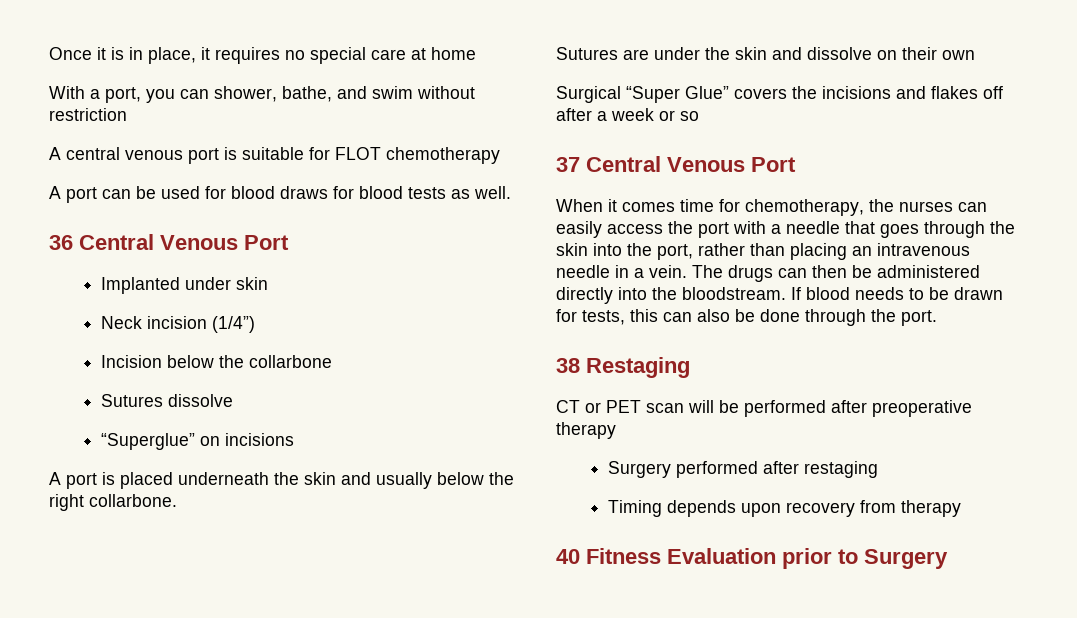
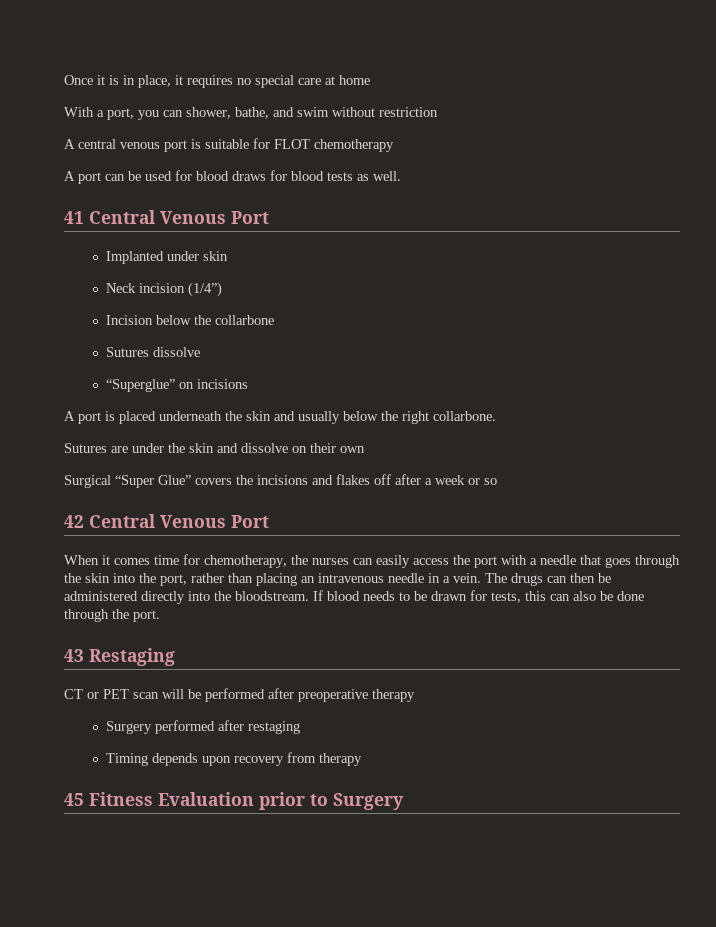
- 36 Central Venous Port
+ 41 Central Venous Port
- 37 Central Venous Port
+ 42 Central Venous Port
- 38 Restaging
+ 43 Restaging
- 40 Fitness Evaluation prior to Surgery
+ 45 Fitness Evaluation prior to Surgery

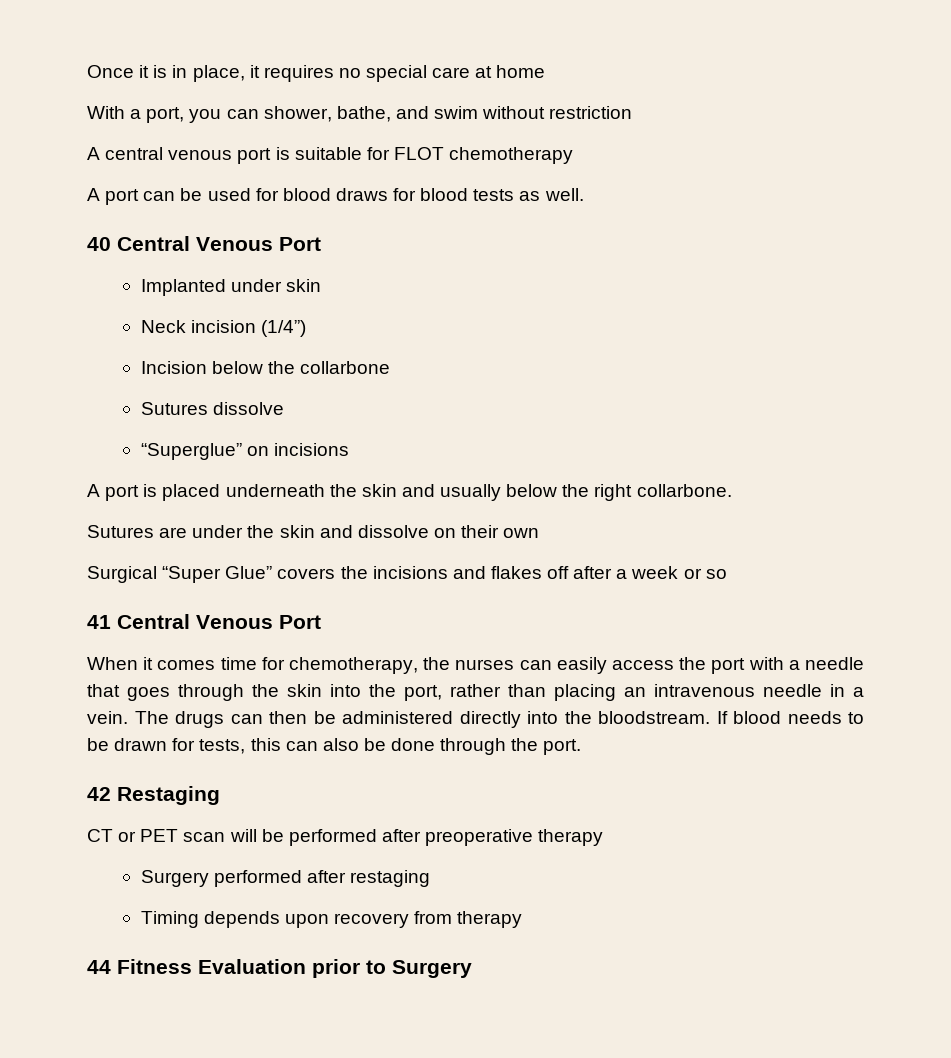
- 41 Central Venous Port
+ 40 Central Venous Port
- 42 Central Venous Port
+ 41 Central Venous Port
- 43 Restaging
+ 42 Restaging
- 45 Fitness Evaluation prior to Surgery
+ 44 Fitness Evaluation prior to Surgery

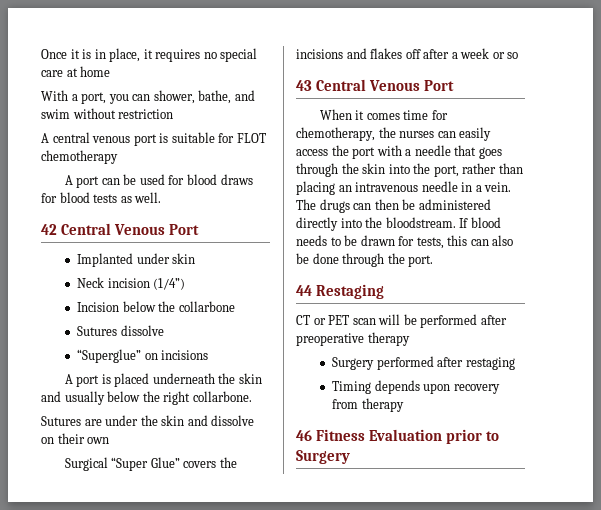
- 40 Central Venous Port
+ 42 Central Venous Port
- 41 Central Venous Port
+ 43 Central Venous Port
- 42 Restaging
+ 44 Restaging
- 44 Fitness Evaluation prior to Surgery
+ 46 Fitness Evaluation prior to Surgery

